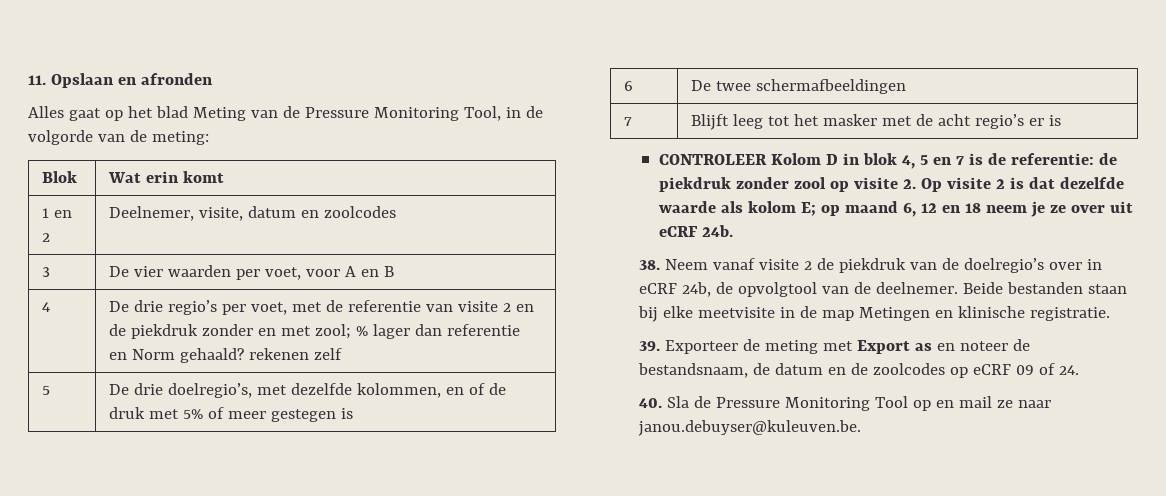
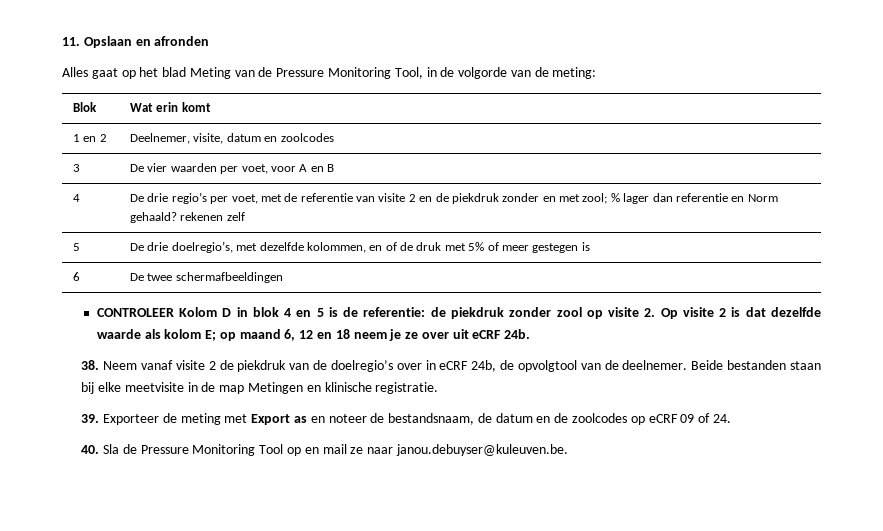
- 7 | Blijft leeg tot het masker met de acht regio’s er is
- CONTROLEER Kolom D in blok 4, 5 en 7 is de referentie: de piekdruk zonder zool op visite 2. Op visite 2 is dat dezelfde waarde als kolom E; op maand 6, 12 en 18 neem je ze over uit eCRF 24b.
+ CONTROLEER Kolom D in blok 4 en 5 is de referentie: de piekdruk zonder zool op visite 2. Op visite 2 is dat dezelfde waarde als kolom E; op maand 6, 12 en 18 neem je ze over uit eCRF 24b.

